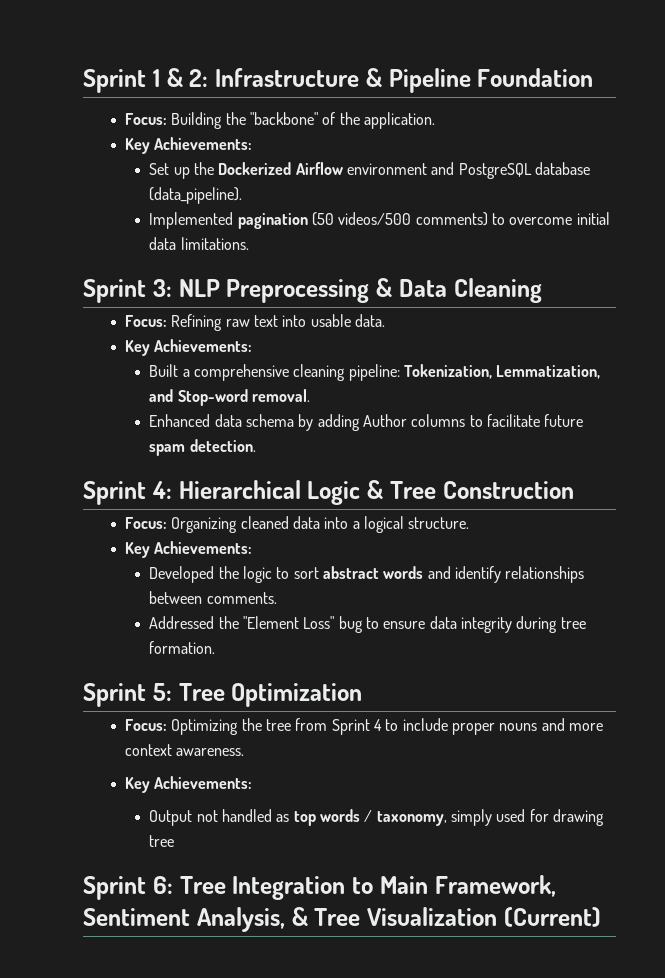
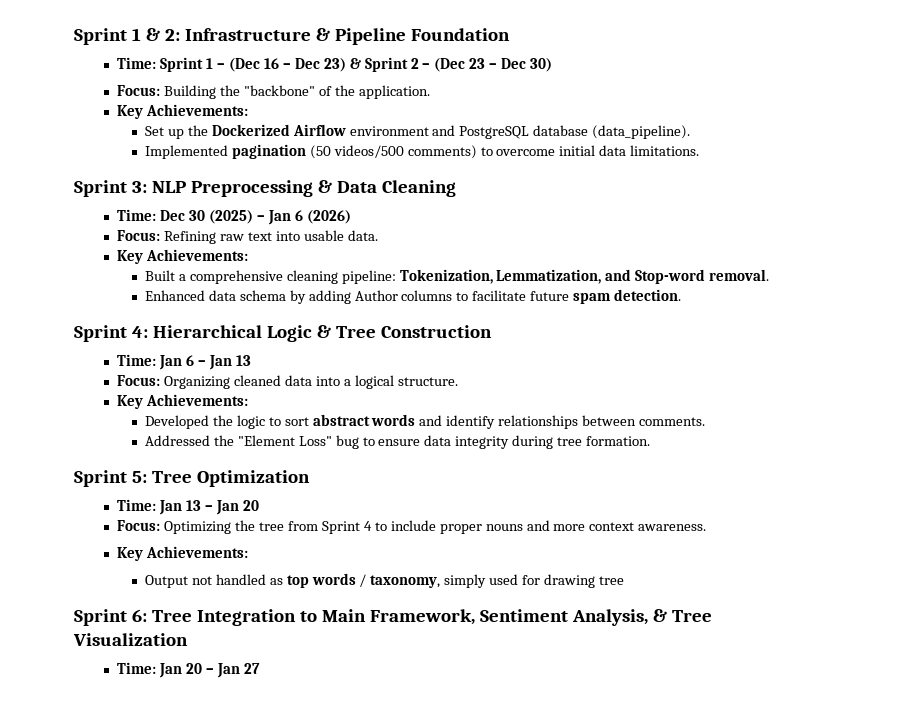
+ Time: Sprint 1 – (Dec 16 – Dec 23) & Sprint 2 – (Dec 23 – Dec 30)
+ Time: Dec 30 (2025) – Jan 6 (2026)
+ Time: Jan 6 – Jan 13
+ Time: Jan 13 – Jan 20
- Sprint 6: Tree Integration to Main Framework, Sentiment Analysis, & Tree Visualization (Current)
+ Sprint 6: Tree Integration to Main Framework, Sentiment Analysis, & Tree Visualization
+ Time: Jan 20 – Jan 27

